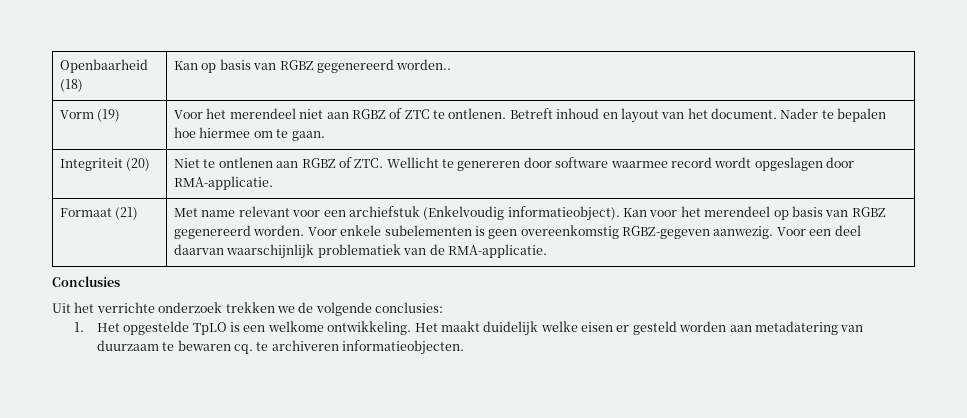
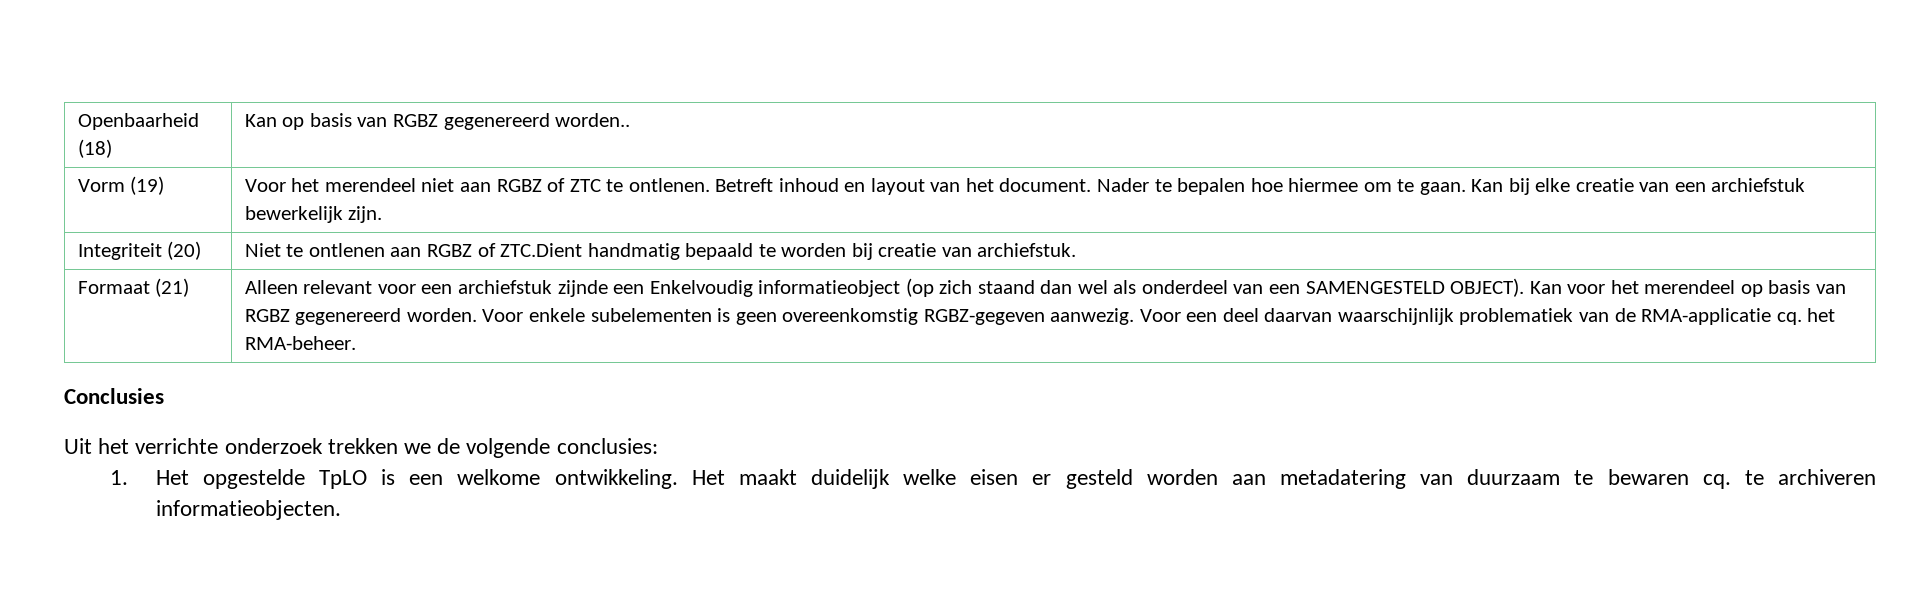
- Vorm (19) | Voor het merendeel niet aan RGBZ of ZTC te ontlenen. Betreft inhoud en layout van het document. Nader te bepalen hoe hiermee om te gaan.
+ Vorm (19) | Voor het merendeel niet aan RGBZ of ZTC te ontlenen. Betreft inhoud en layout van het document. Nader te bepalen hoe hiermee om te gaan. Kan bij elke creatie van een archiefstuk bewerkelijk zijn.
- Integriteit (20) | Niet te ontlenen aan RGBZ of ZTC. Wellicht te genereren door software waarmee record wordt opgeslagen door RMA-applicatie.
+ Integriteit (20) | Niet te ontlenen aan RGBZ of ZTC.Dient handmatig bepaald te worden bij creatie van archiefstuk.
- Met name relevant voor een archiefstuk (Enkelvoudig informatieobject).
+ Alleen relevant voor een archiefstuk zijnde een Enkelvoudig informatieobject (op zich staand dan wel als onderdeel van een SAMENGESTELD OBJECT).
- Voor een deel daarvan waarschijnlijk problematiek van de RMA-applicatie.
+ Voor een deel daarvan waarschijnlijk problematiek van de RMA-applicatie cq. het RMA-beheer.

